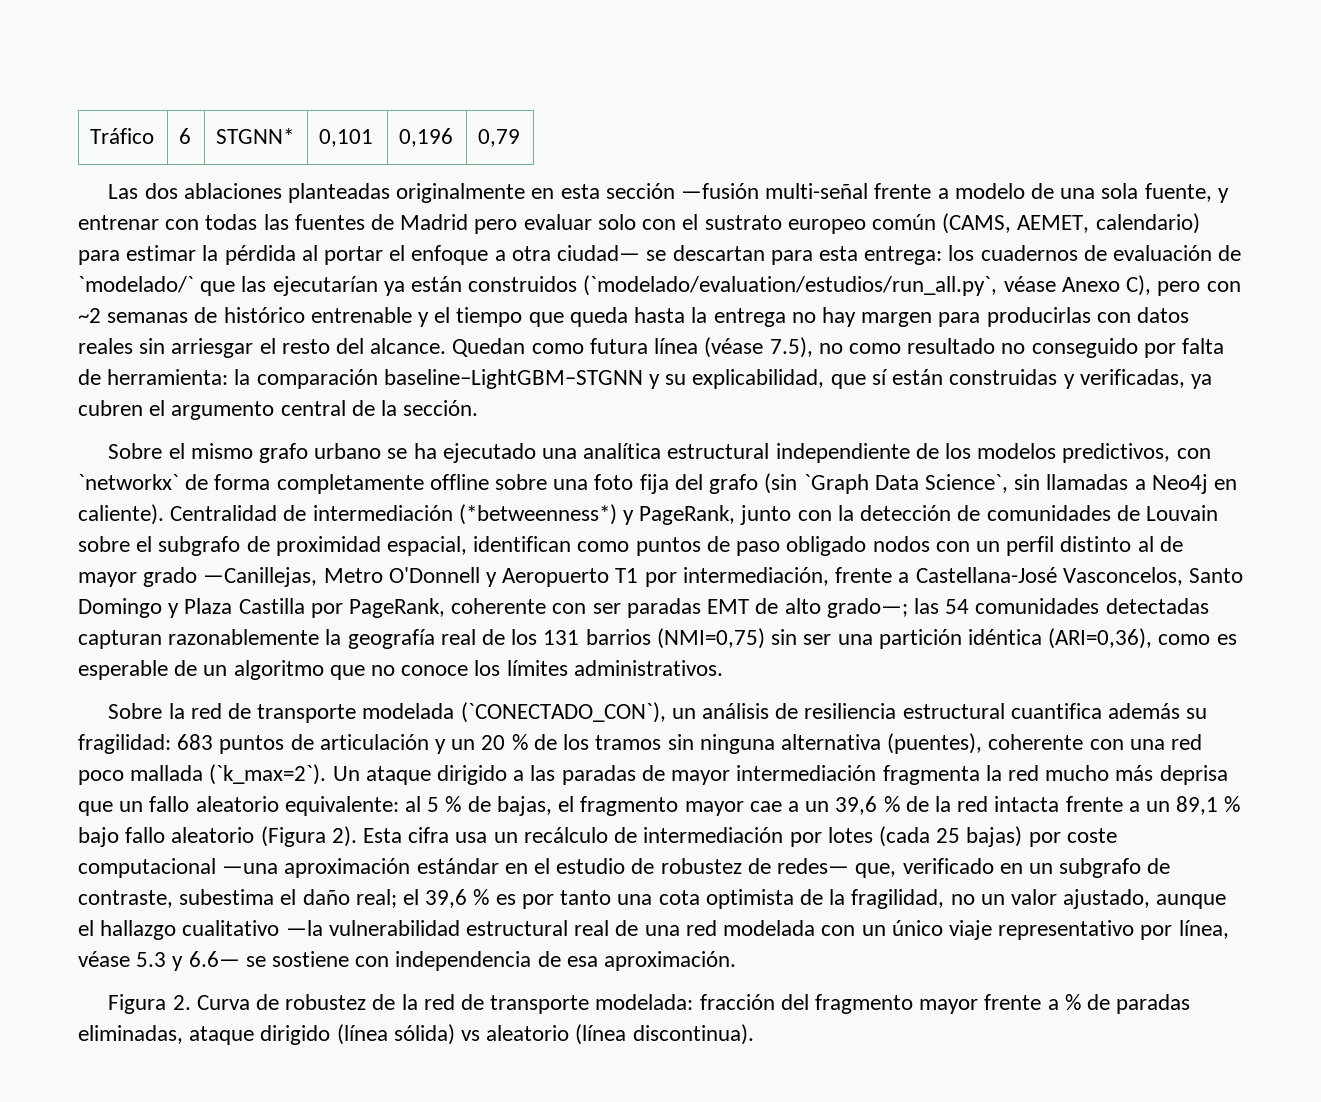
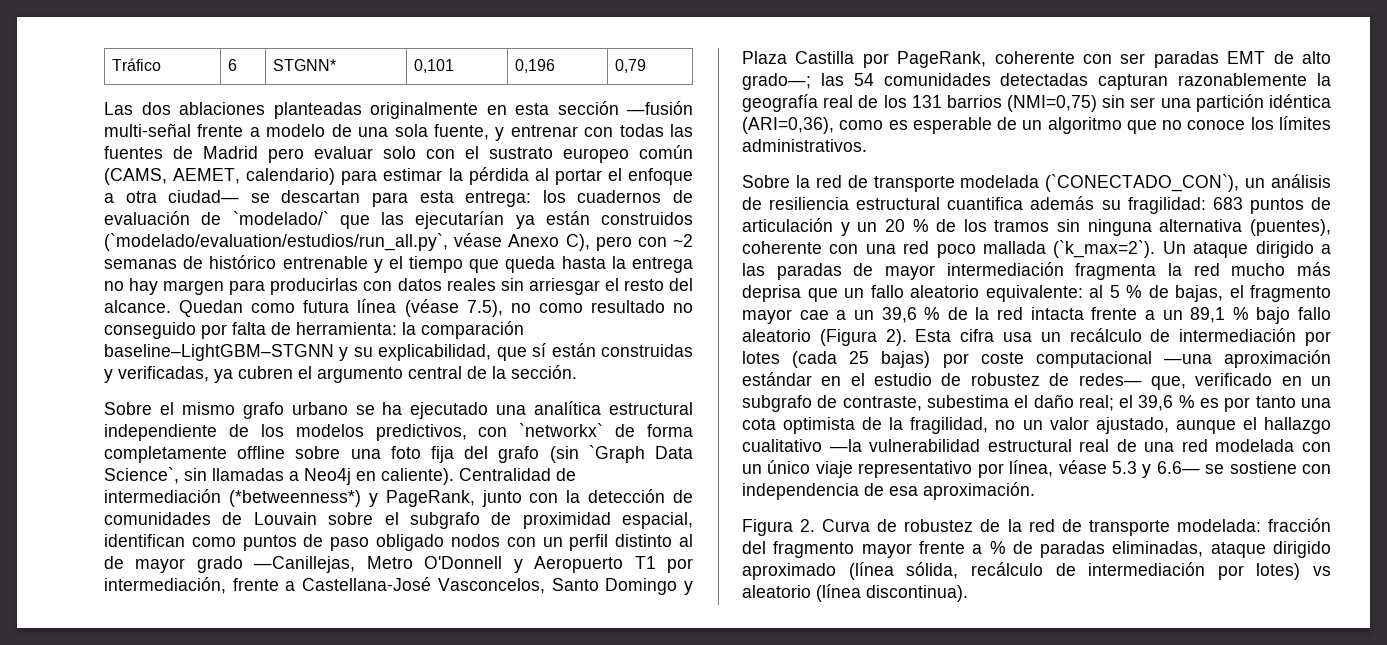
- Figura 2. Curva de robustez de la red de transporte modelada: fracción del fragmento mayor frente a % de paradas eliminadas, ataque dirigido (línea sólida) vs aleatorio (línea discontinua).
+ Figura 2. Curva de robustez de la red de transporte modelada: fracción del fragmento mayor frente a % de paradas eliminadas, ataque dirigido aproximado (línea sólida, recálculo de intermediación por lotes) vs aleatorio (línea discontinua).

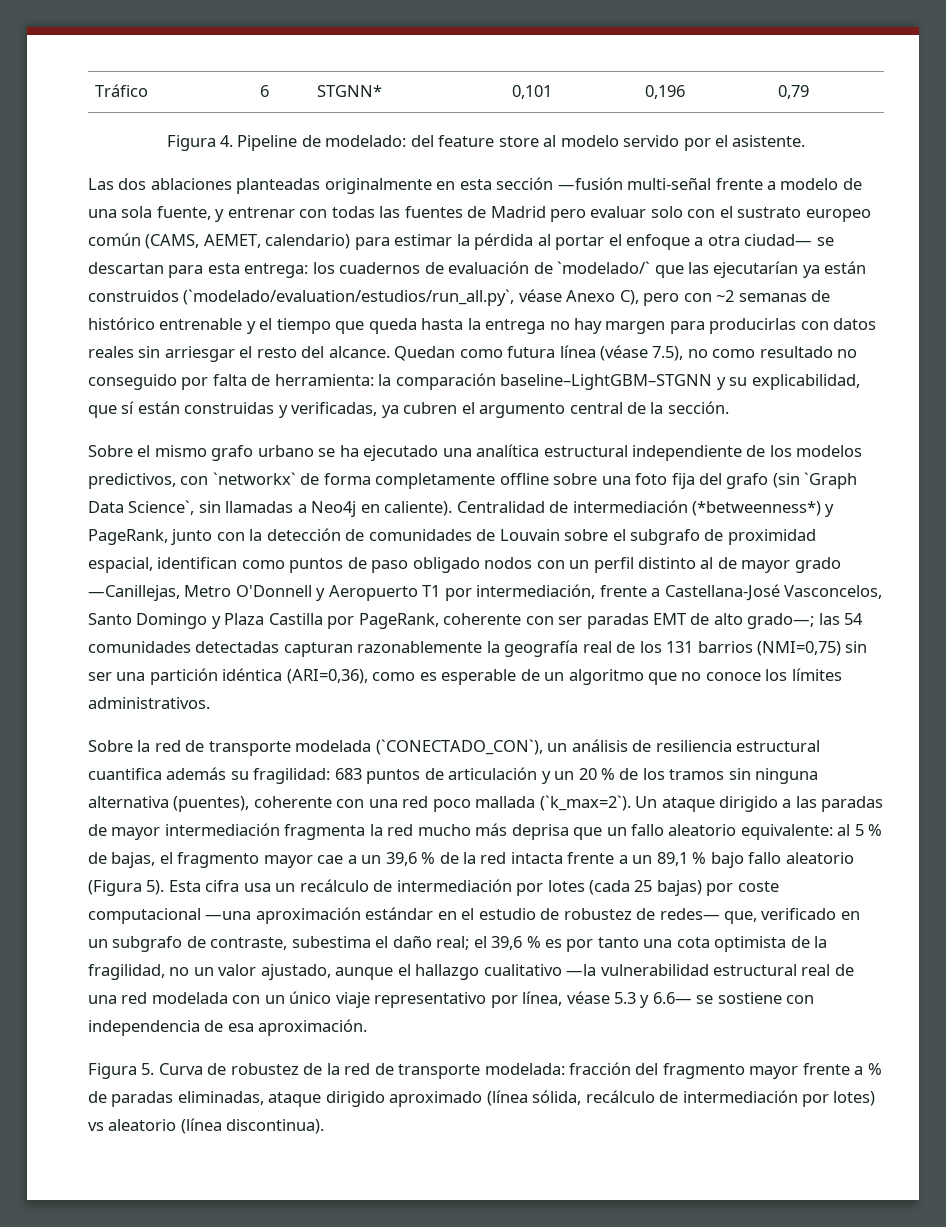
+ Figura 4. Pipeline de modelado: del feature store al modelo servido por el asistente.
- Un ataque dirigido a las paradas de mayor intermediación fragmenta la red mucho más deprisa que un fallo aleatorio equivalente: al 5 % de bajas, el fragmento mayor cae a un 39,6 % de la red intacta frente a un 89,1 % bajo fallo aleatorio (Figura 2).
+ Un ataque dirigido a las paradas de mayor intermediación fragmenta la red mucho más deprisa que un fallo aleatorio equivalente: al 5 % de bajas, el fragmento mayor cae a un 39,6 % de la red intacta frente a un 89,1 % bajo fallo aleatorio (Figura 5).
- Figura 2. Curva de robustez de la red de transporte modelada: fracción del fragmento mayor frente a % de paradas eliminadas, ataque dirigido aproximado (línea sólida, recálculo de intermediación por lotes) vs aleatorio (línea discontinua).
+ Figura 5. Curva de robustez de la red de transporte modelada: fracción del fragmento mayor frente a % de paradas eliminadas, ataque dirigido aproximado (línea sólida, recálculo de intermediación por lotes) vs aleatorio (línea discontinua).

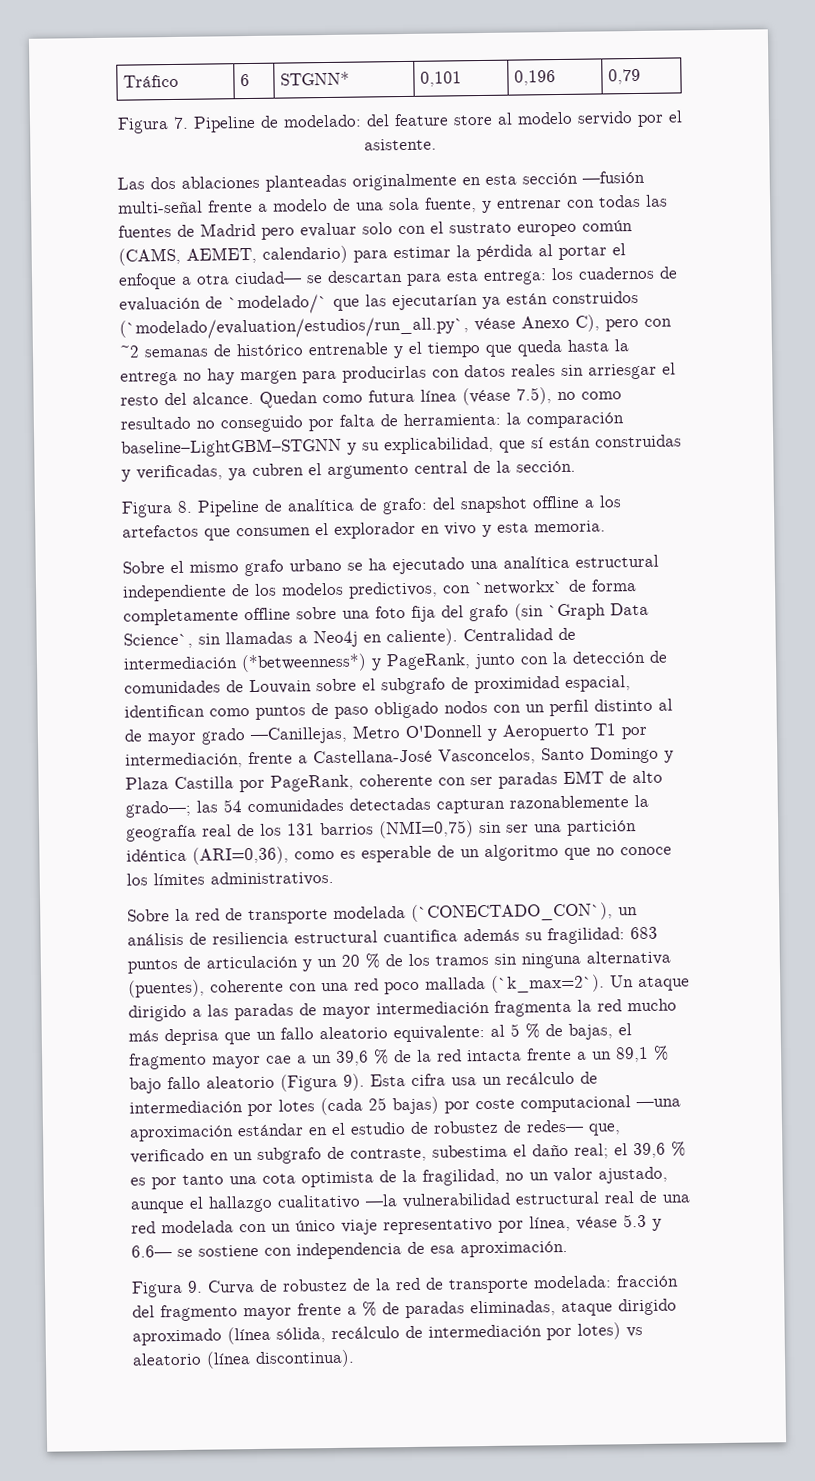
- Figura 4. Pipeline de modelado: del feature store al modelo servido por el asistente.
+ Figura 7. Pipeline de modelado: del feature store al modelo servido por el asistente.
+ Figura 8. Pipeline de analítica de grafo: del snapshot offline a los artefactos que consumen el explorador en vivo y esta memoria.
- Un ataque dirigido a las paradas de mayor intermediación fragmenta la red mucho más deprisa que un fallo aleatorio equivalente: al 5 % de bajas, el fragmento mayor cae a un 39,6 % de la red intacta frente a un 89,1 % bajo fallo aleatorio (Figura 5).
+ Un ataque dirigido a las paradas de mayor intermediación fragmenta la red mucho más deprisa que un fallo aleatorio equivalente: al 5 % de bajas, el fragmento mayor cae a un 39,6 % de la red intacta frente a un 89,1 % bajo fallo aleatorio (Figura 9).
- Figura 5. Curva de robustez de la red de transporte modelada: fracción del fragmento mayor frente a % de paradas eliminadas, ataque dirigido aproximado (línea sólida, recálculo de intermediación por lotes) vs aleatorio (línea discontinua).
+ Figura 9. Curva de robustez de la red de transporte modelada: fracción del fragmento mayor frente a % de paradas eliminadas, ataque dirigido aproximado (línea sólida, recálculo de intermediación por lotes) vs aleatorio (línea discontinua).

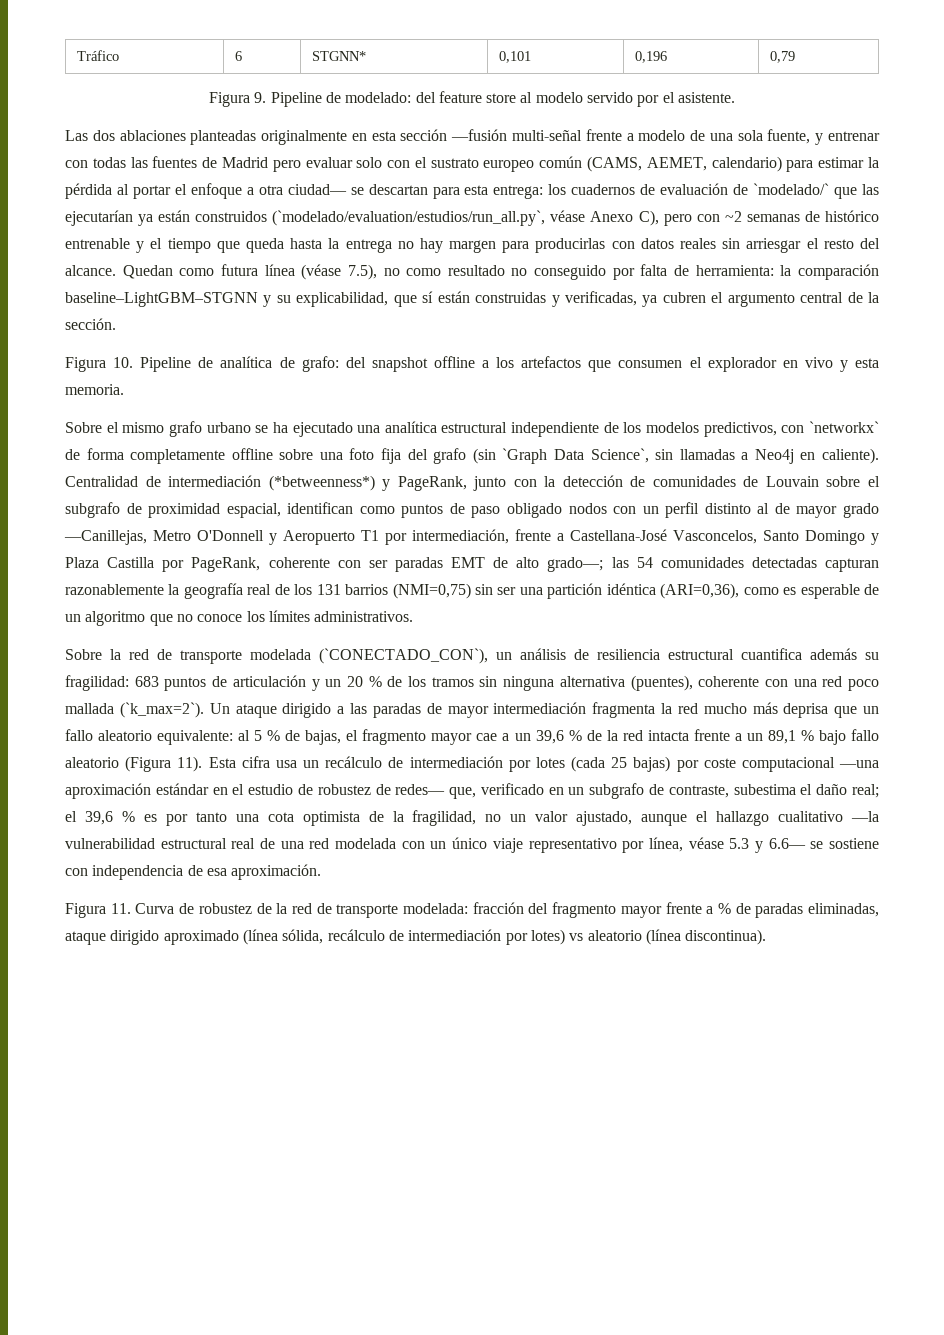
- Figura 7. Pipeline de modelado: del feature store al modelo servido por el asistente.
+ Figura 9. Pipeline de modelado: del feature store al modelo servido por el asistente.
- Figura 8. Pipeline de analítica de grafo: del snapshot offline a los artefactos que consumen el explorador en vivo y esta memoria.
+ Figura 10. Pipeline de analítica de grafo: del snapshot offline a los artefactos que consumen el explorador en vivo y esta memoria.
- Un ataque dirigido a las paradas de mayor intermediación fragmenta la red mucho más deprisa que un fallo aleatorio equivalente: al 5 % de bajas, el fragmento mayor cae a un 39,6 % de la red intacta frente a un 89,1 % bajo fallo aleatorio (Figura 9).
+ Un ataque dirigido a las paradas de mayor intermediación fragmenta la red mucho más deprisa que un fallo aleatorio equivalente: al 5 % de bajas, el fragmento mayor cae a un 39,6 % de la red intacta frente a un 89,1 % bajo fallo aleatorio (Figura 11).
- Figura 9. Curva de robustez de la red de transporte modelada: fracción del fragmento mayor frente a % de paradas eliminadas, ataque dirigido aproximado (línea sólida, recálculo de intermediación por lotes) vs aleatorio (línea discontinua).
+ Figura 11. Curva de robustez de la red de transporte modelada: fracción del fragmento mayor frente a % de paradas eliminadas, ataque dirigido aproximado (línea sólida, recálculo de intermediación por lotes) vs aleatorio (línea discontinua).

